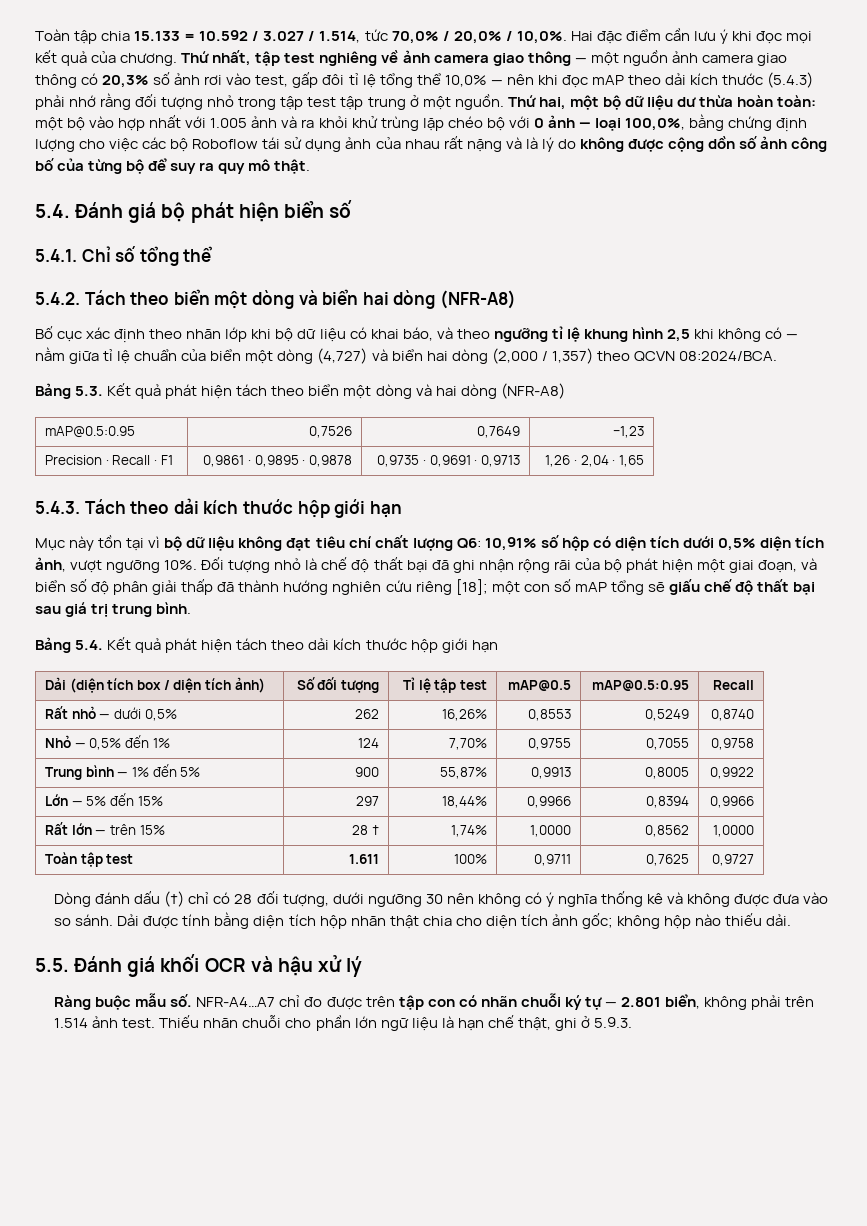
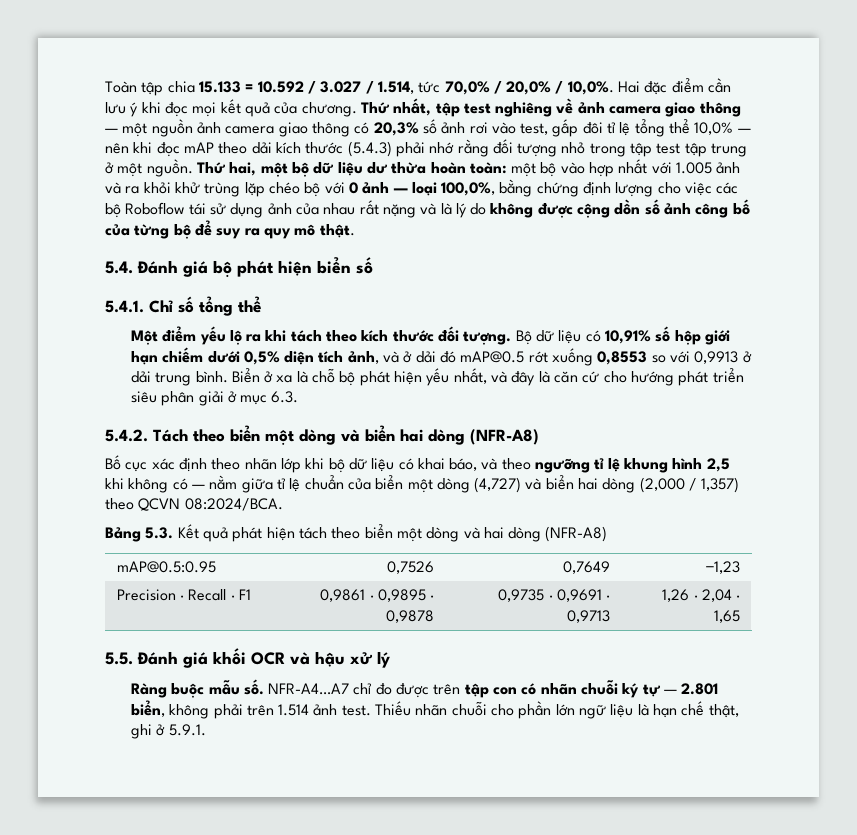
+ Một điểm yếu lộ ra khi tách theo kích thước đối tượng. Bộ dữ liệu có 10,91% số hộp giới hạn chiếm dưới 0,5% diện tích ảnh, và ở dải đó mAP@0.5 rớt xuống 0,8553 so với 0,9913 ở dải trung bình. Biển ở xa là chỗ bộ phát hiện yếu nhất, và đây là căn cứ cho hướng phát triển siêu phân giải ở mục 6.3.
- 5.4.3. Tách theo dải kích thước hộp giới hạn
- Mục này tồn tại vì bộ dữ liệu không đạt tiêu chí chất lượng Q6: 10,91% số hộp có diện tích dưới 0,5% diện tích ảnh, vượt ngưỡng 10%. Đối tượng nhỏ là chế độ thất bại đã ghi nhận rộng rãi của bộ phát hiện một giai đoạn, và biển số độ phân giải thấp đã thành hướng nghiên cứu riêng [18]; một con số mAP tổng sẽ giấu chế độ thất bại sau giá trị trung bình.
- Bảng 5.4. Kết quả phát hiện tách theo dải kích thước hộp giới hạn
- Dải (diện tích box / diện tích ảnh) | Số đối tượng | Tỉ lệ tập test | mAP@0.5 | mAP@0.5:0.95 | Recall
- Rất nhỏ — dưới 0,5% | 262 | 16,26% | 0,8553 | 0,5249 | 0,8740
- Nhỏ — 0,5% đến 1% | 124 | 7,70% | 0,9755 | 0,7055 | 0,9758
- Trung bình — 1% đến 5% | 900 | 55,87% | 0,9913 | 0,8005 | 0,9922
- Lớn — 5% đến 15% | 297 | 18,44% | 0,9966 | 0,8394 | 0,9966
- Rất lớn — trên 15% | 28 † | 1,74% | 1,0000 | 0,8562 | 1,0000
- Toàn tập test | 1.611 | 100% | 0,9711 | 0,7625 | 0,9727
- Dòng đánh dấu (†) chỉ có 28 đối tượng, dưới ngưỡng 30 nên không có ý nghĩa thống kê và không được đưa vào so sánh. Dải được tính bằng diện tích hộp nhãn thật chia cho diện tích ảnh gốc; không hộp nào thiếu dải.
- Thiếu nhãn chuỗi cho phần lớn ngữ liệu là hạn chế thật, ghi ở 5.9.3.
+ Thiếu nhãn chuỗi cho phần lớn ngữ liệu là hạn chế thật, ghi ở 5.9.1.

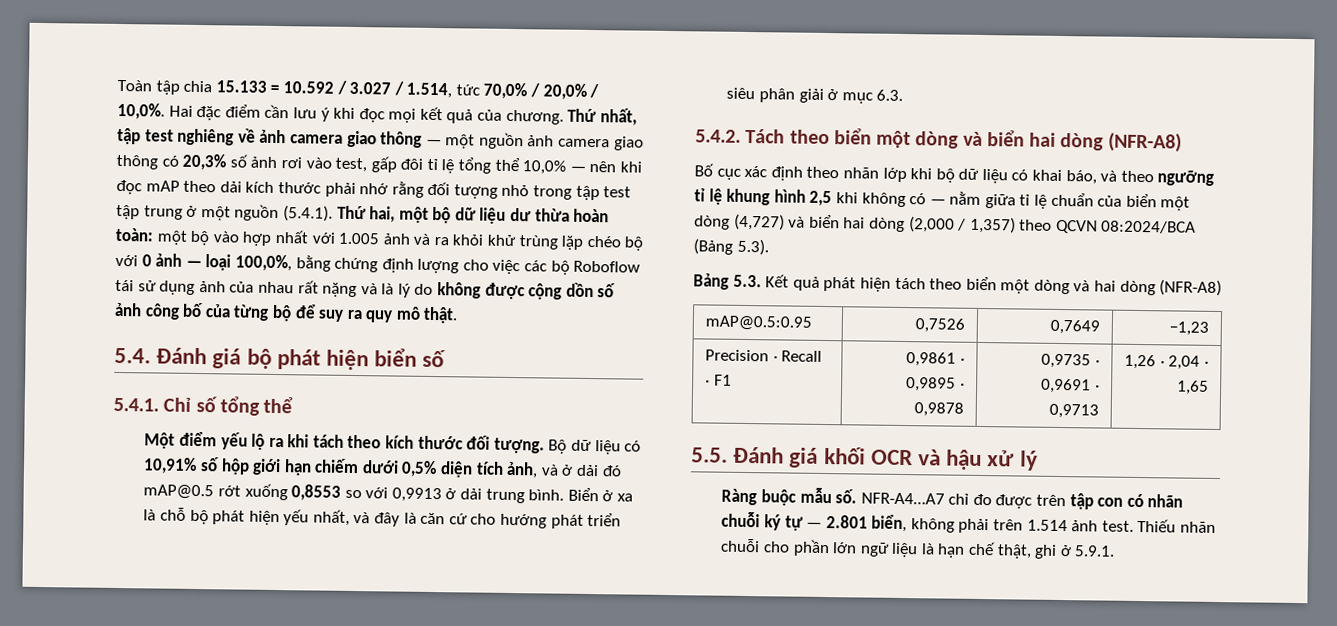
- Thứ nhất, tập test nghiêng về ảnh camera giao thông — một nguồn ảnh camera giao thông có 20,3% số ảnh rơi vào test, gấp đôi tỉ lệ tổng thể 10,0% — nên khi đọc mAP theo dải kích thước (5.4.3) phải nhớ rằng đối tượng nhỏ trong tập test tập trung ở một nguồn. Thứ hai, một bộ dữ liệu dư thừa hoàn toàn:
+ Thứ nhất, tập test nghiêng về ảnh camera giao thông — một nguồn ảnh camera giao thông có 20,3% số ảnh rơi vào test, gấp đôi tỉ lệ tổng thể 10,0% — nên khi đọc mAP theo dải kích thước phải nhớ rằng đối tượng nhỏ trong tập test tập trung ở một nguồn (5.4.1). Thứ hai, một bộ dữ liệu dư thừa hoàn toàn:
- Bố cục xác định theo nhãn lớp khi bộ dữ liệu có khai báo, và theo ngưỡng tỉ lệ khung hình 2,5 khi không có — nằm giữa tỉ lệ chuẩn của biển một dòng (4,727) và biển hai dòng (2,000 / 1,357) theo QCVN 08:2024/BCA.
+ Bố cục xác định theo nhãn lớp khi bộ dữ liệu có khai báo, và theo ngưỡng tỉ lệ khung hình 2,5 khi không có — nằm giữa tỉ lệ chuẩn của biển một dòng (4,727) và biển hai dòng (2,000 / 1,357) theo QCVN 08:2024/BCA (Bảng 5.3).

